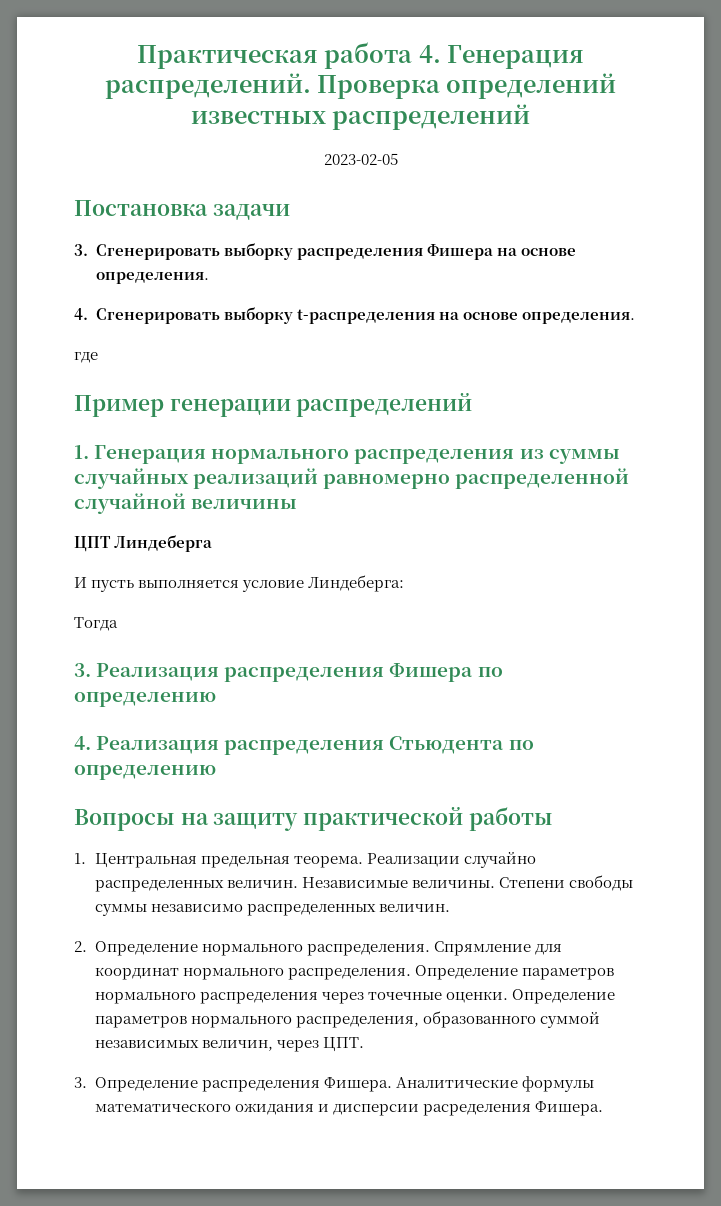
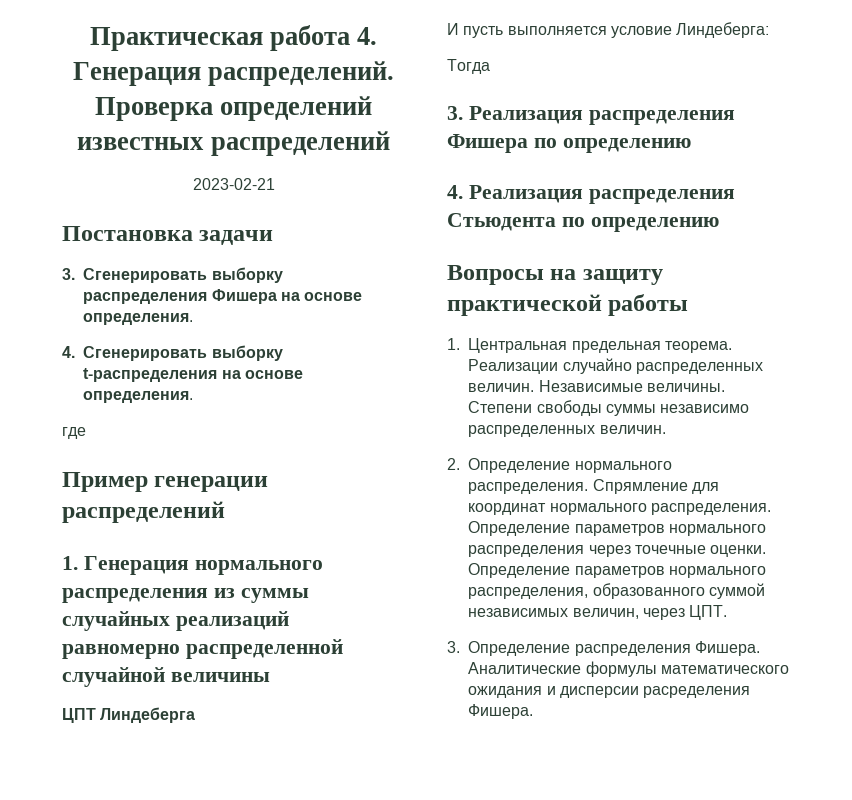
- 2023-02-05
+ 2023-02-21

